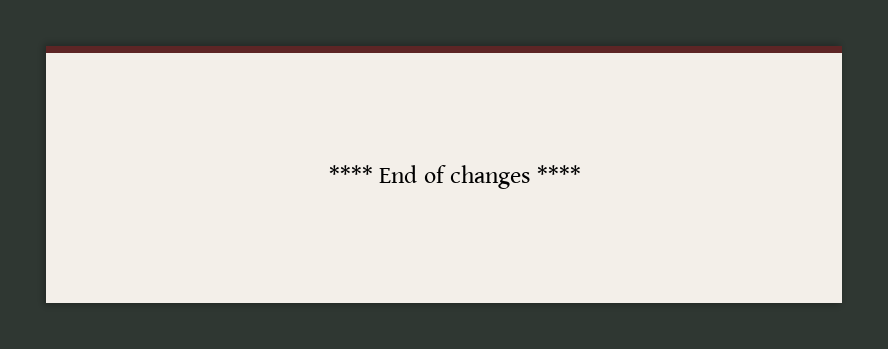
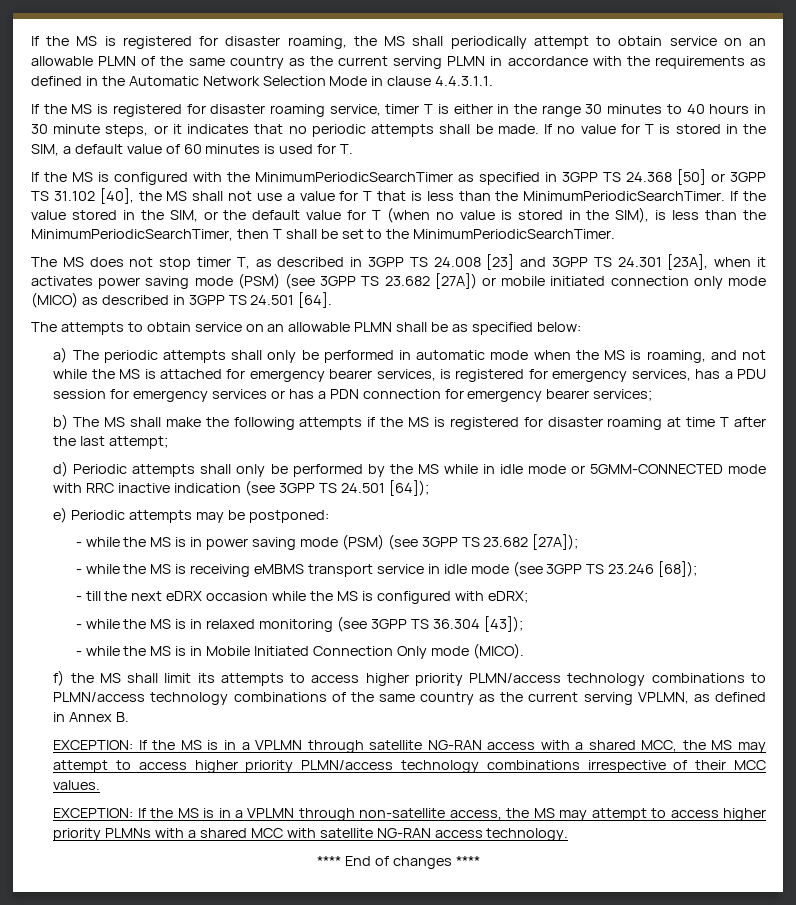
+ If the MS is registered for disaster roaming, the MS shall periodically attempt to obtain service on an allowable PLMN of the same country as the current serving PLMN in accordance with the requirements as defined in the Automatic Network Selection Mode in clause 4.4.3.1.1.
+ If the MS is registered for disaster roaming service, timer T is either in the range 30 minutes to 40 hours in 30 minute steps, or it indicates that no periodic attempts shall be made. If no value for T is stored in the SIM, a default value of 60 minutes is used for T.
+ If the MS is configured with the MinimumPeriodicSearchTimer as specified in 3GPP TS 24.368 [50] or 3GPP TS 31.102 [40], the MS shall not use a value for T that is less than the MinimumPeriodicSearchTimer. If the value stored in the SIM, or the default value for T (when no value is stored in the SIM), is less than the MinimumPeriodicSearchTimer, then T shall be set to the MinimumPeriodicSearchTimer.
+ The MS does not stop timer T, as described in 3GPP TS 24.008 [23] and 3GPP TS 24.301 [23A], when it activates power saving mode (PSM) (see 3GPP TS 23.682 [27A]) or mobile initiated connection only mode (MICO) as described in 3GPP TS 24.501 [64].
+ The attempts to obtain service on an allowable PLMN shall be as specified below:
+ a) The periodic attempts shall only be performed in automatic mode when the MS is roaming, and not while the MS is attached for emergency bearer services, is registered for emergency services, has a PDU session for emergency services or has a PDN connection for emergency bearer services;
+ b) The MS shall make the following attempts if the MS is registered for disaster roaming at time T after the last attempt;
+ d) Periodic attempts shall only be performed by the MS while in idle mode or 5GMM-CONNECTED mode with RRC inactive indication (see 3GPP TS 24.501 [64]);
+ e) Periodic attempts may be postponed:
+ - while the MS is in power saving mode (PSM) (see 3GPP TS 23.682 [27A]);
+ - while the MS is receiving eMBMS transport service in idle mode (see 3GPP TS 23.246 [68]);
+ - till the next eDRX occasion while the MS is configured with eDRX;
+ - while the MS is in relaxed monitoring (see 3GPP TS 36.304 [43]);
+ - while the MS is in Mobile Initiated Connection Only mode (MICO).
+ f) the MS shall limit its attempts to access higher priority PLMN/access technology combinations to PLMN/access technology combinations of the same country as the current serving VPLMN, as defined in Annex B.
+ EXCEPTION: If the MS is in a VPLMN through satellite NG-RAN access with a shared MCC, the MS may attempt to access higher priority PLMN/access technology combinations irrespective of their MCC values.
+ EXCEPTION: If the MS is in a VPLMN through non-satellite access, the MS may attempt to access higher priority PLMNs with a shared MCC with satellite NG-RAN access technology.

